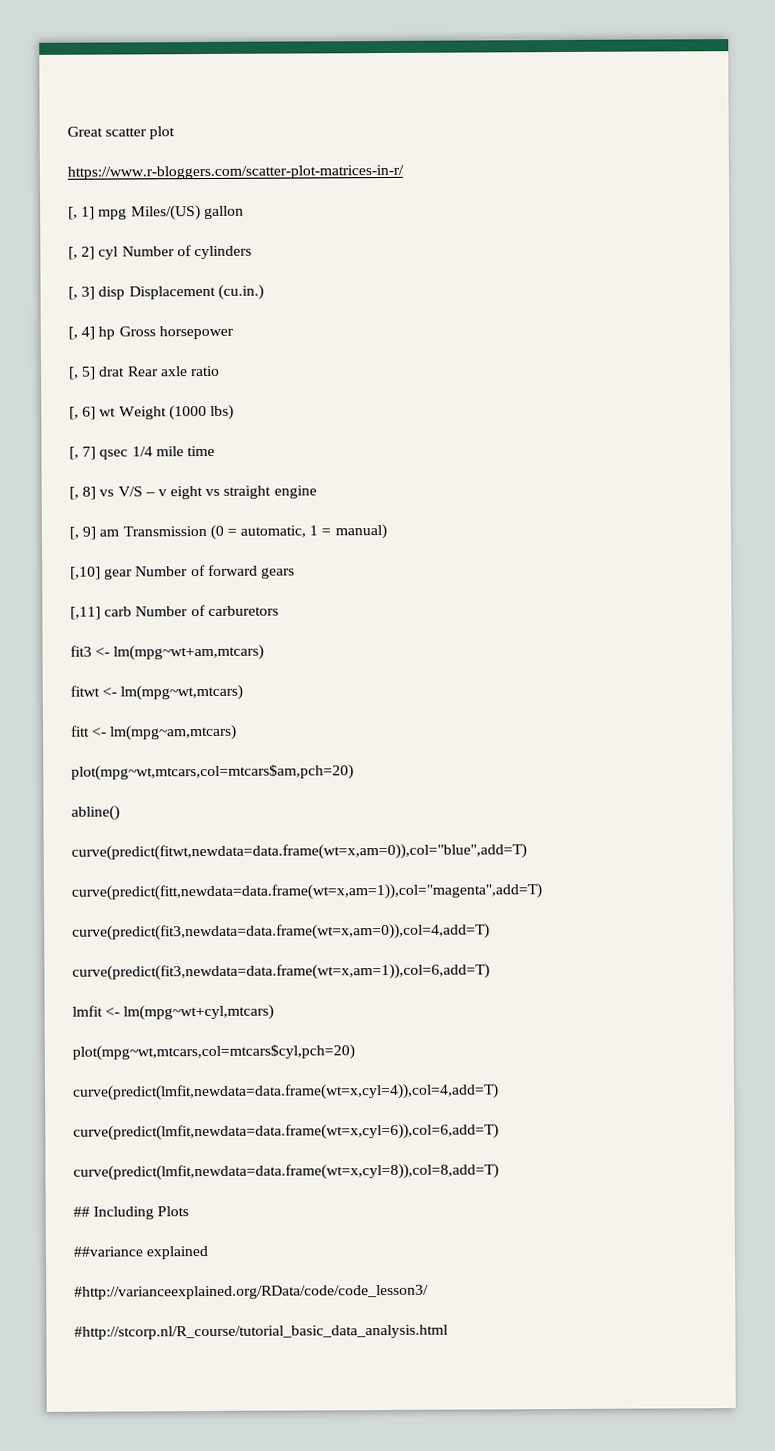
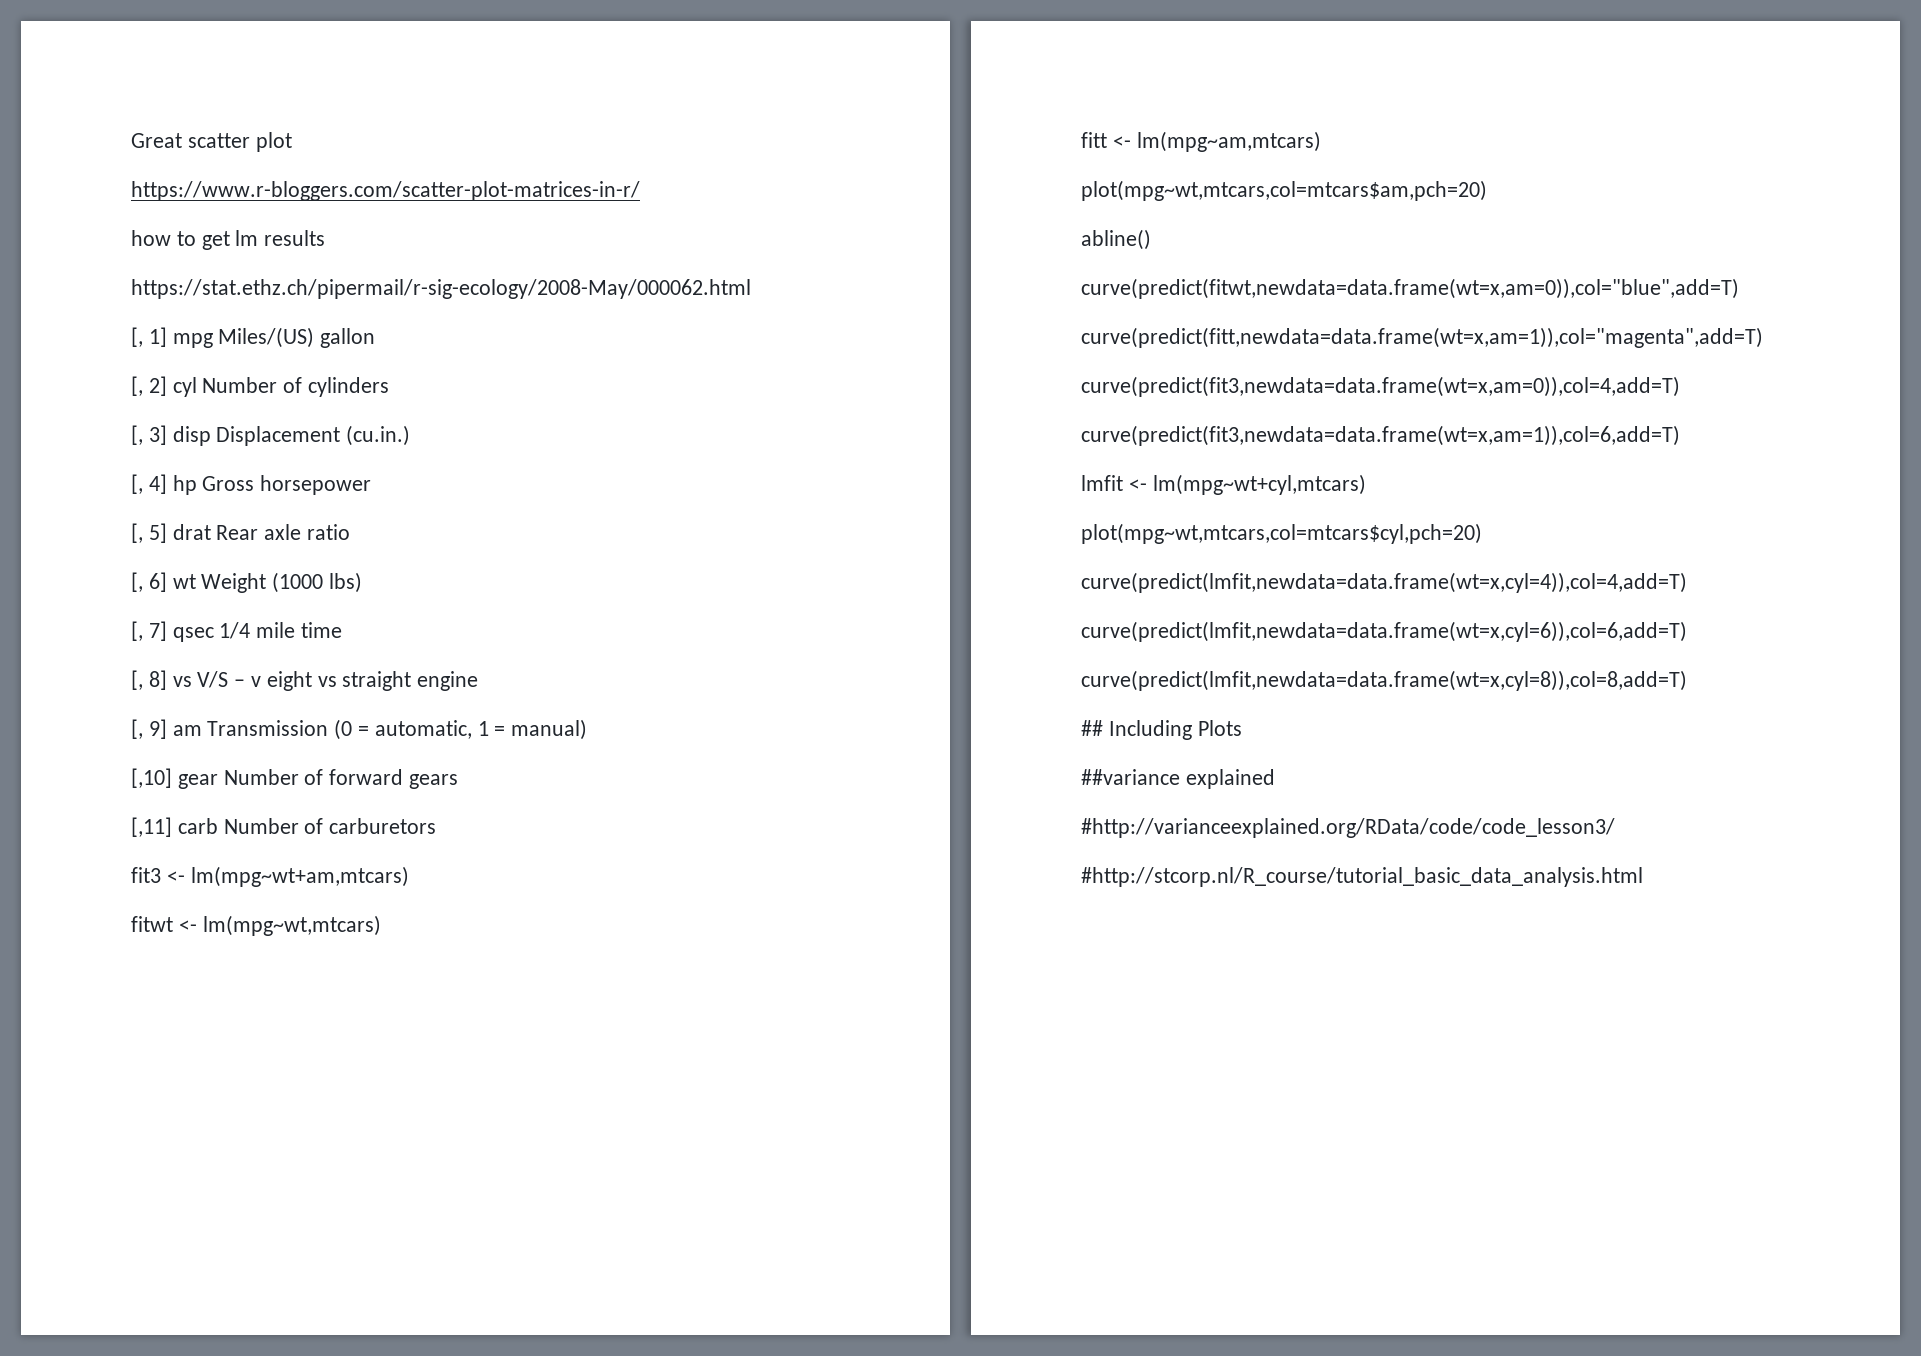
+ how to get lm results
+ https://stat.ethz.ch/pipermail/r-sig-ecology/2008-May/000062.html

